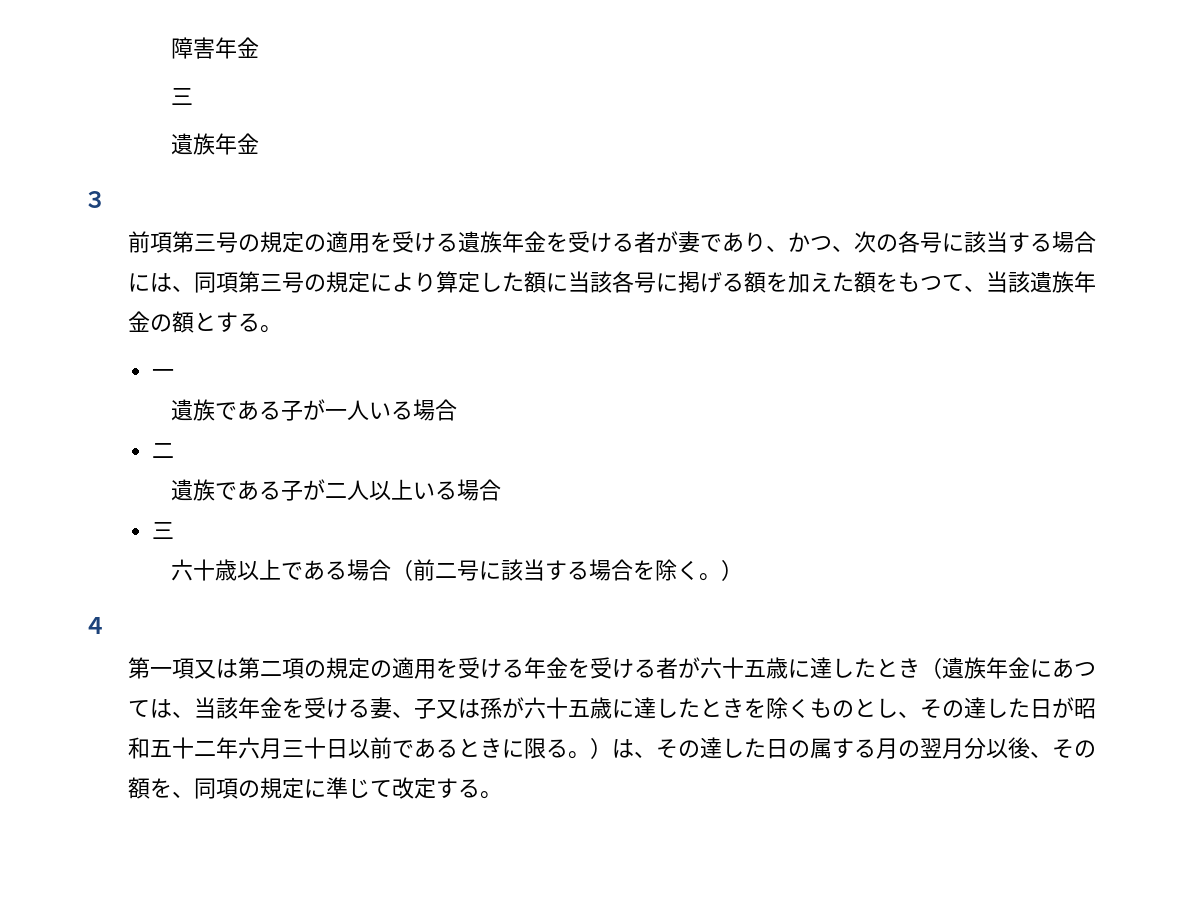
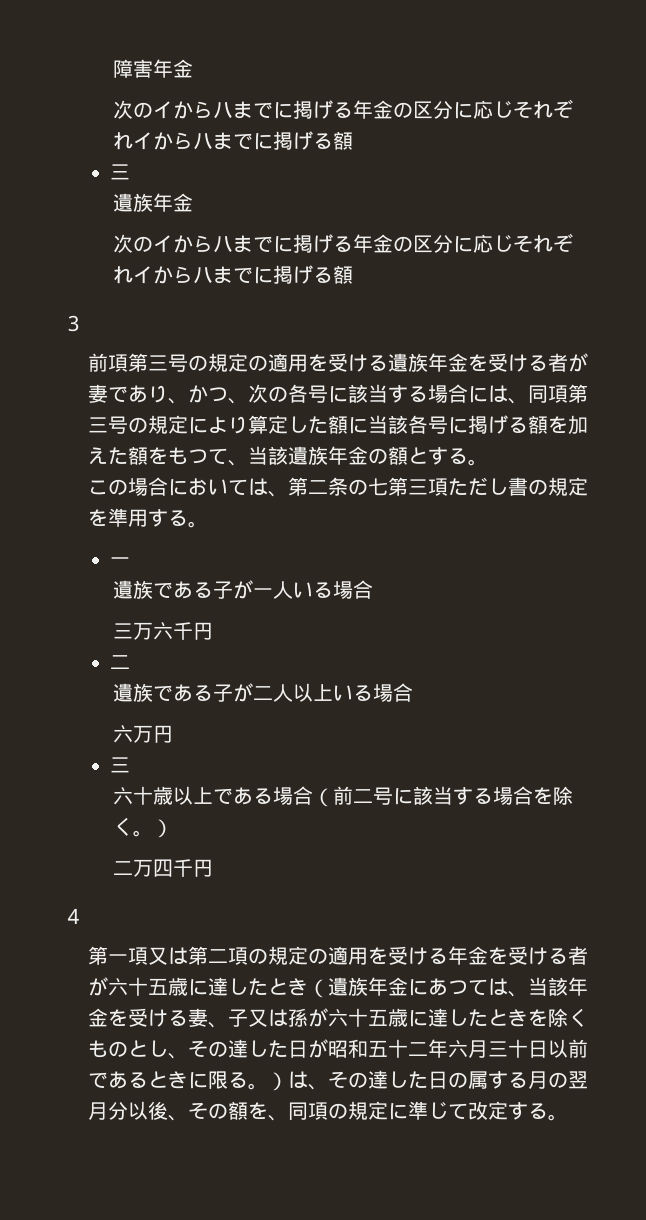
  障害年金
+ 次のイからハまでに掲げる年金の区分に応じそれぞれイからハまでに掲げる額
  三
  遺族年金
+ 次のイからハまでに掲げる年金の区分に応じそれぞれイからハまでに掲げる額
+ この場合においては、第二条の七第三項ただし書の規定を準用する。
+ 三万六千円
+ 六万円
+ 二万四千円

